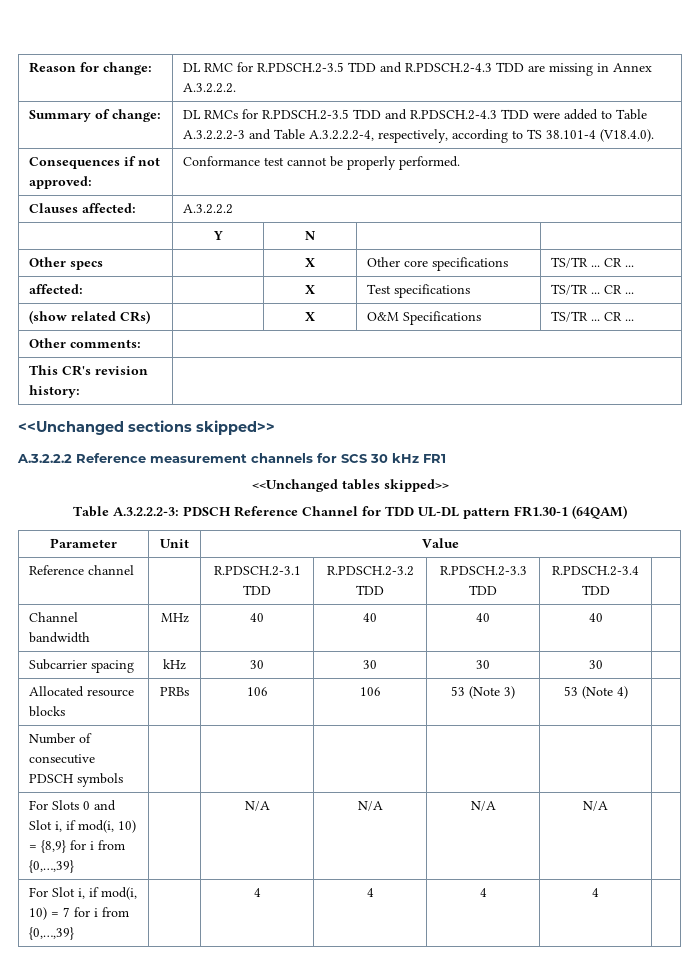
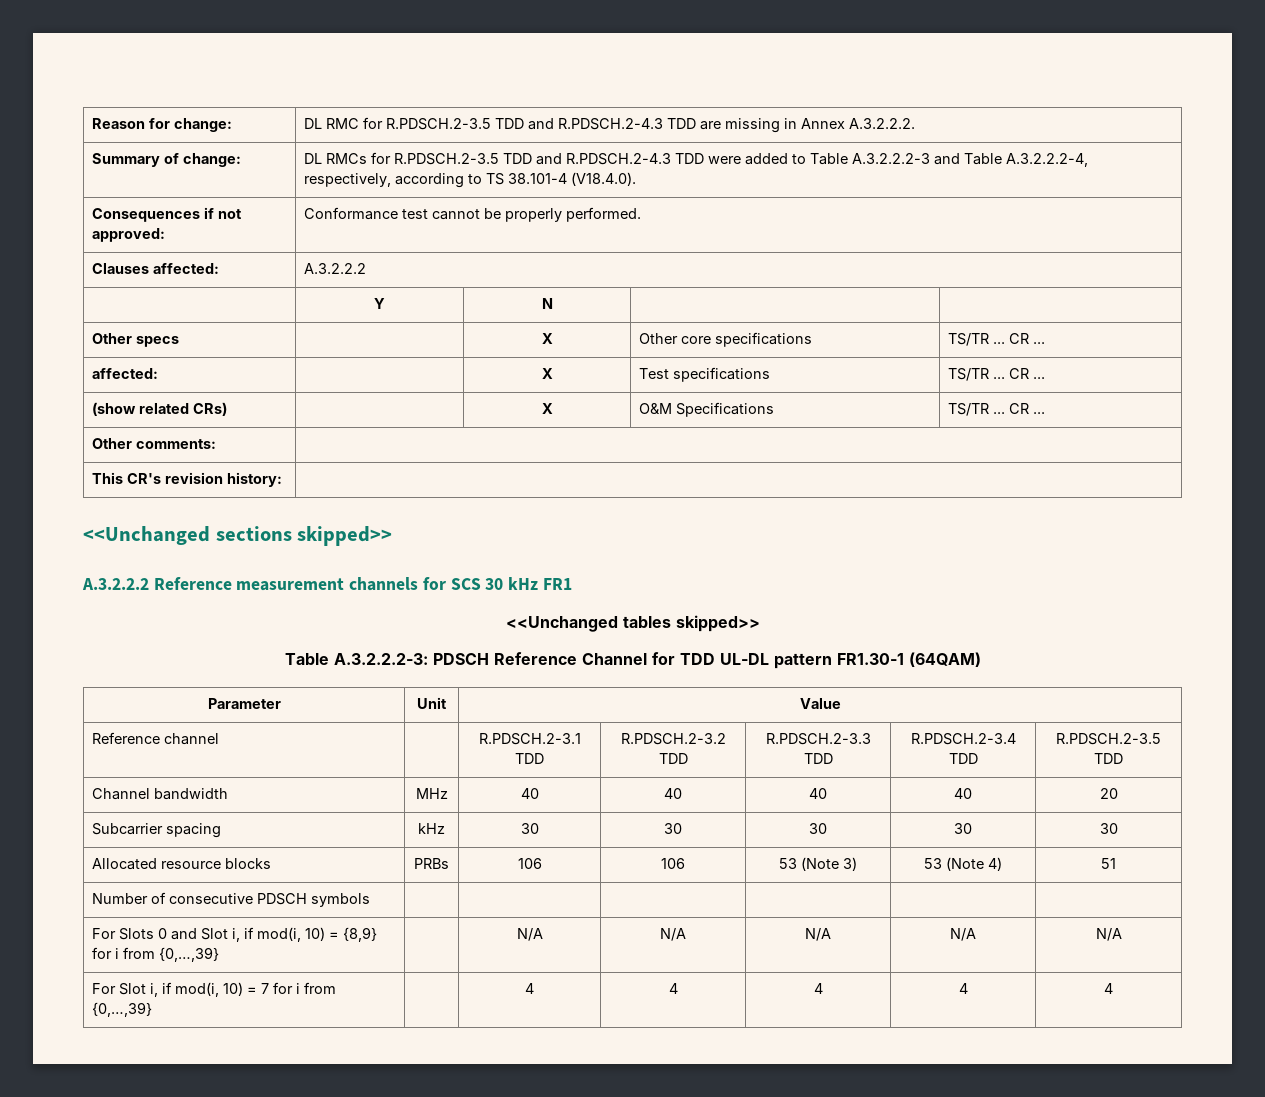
- Reference channel | | R.PDSCH.2-3.1 TDD | R.PDSCH.2-3.2 TDD | R.PDSCH.2-3.3 TDD | R.PDSCH.2-3.4 TDD |
+ Reference channel | | R.PDSCH.2-3.1 TDD | R.PDSCH.2-3.2 TDD | R.PDSCH.2-3.3 TDD | R.PDSCH.2-3.4 TDD | R.PDSCH.2-3.5 TDD
- Channel bandwidth | MHz | 40 | 40 | 40 | 40 |
+ Channel bandwidth | MHz | 40 | 40 | 40 | 40 | 20
- Subcarrier spacing | kHz | 30 | 30 | 30 | 30 |
+ Subcarrier spacing | kHz | 30 | 30 | 30 | 30 | 30
- Allocated resource blocks | PRBs | 106 | 106 | 53 (Note 3) | 53 (Note 4) |
+ Allocated resource blocks | PRBs | 106 | 106 | 53 (Note 3) | 53 (Note 4) | 51
- For Slots 0 and Slot i, if mod(i, 10) = {8,9} for i from {0,…,39} | | N/A | N/A | N/A | N/A |
+ For Slots 0 and Slot i, if mod(i, 10) = {8,9} for i from {0,…,39} | | N/A | N/A | N/A | N/A | N/A
- For Slot i, if mod(i, 10) = 7 for i from {0,…,39} | | 4 | 4 | 4 | 4 |
+ For Slot i, if mod(i, 10) = 7 for i from {0,…,39} | | 4 | 4 | 4 | 4 | 4

